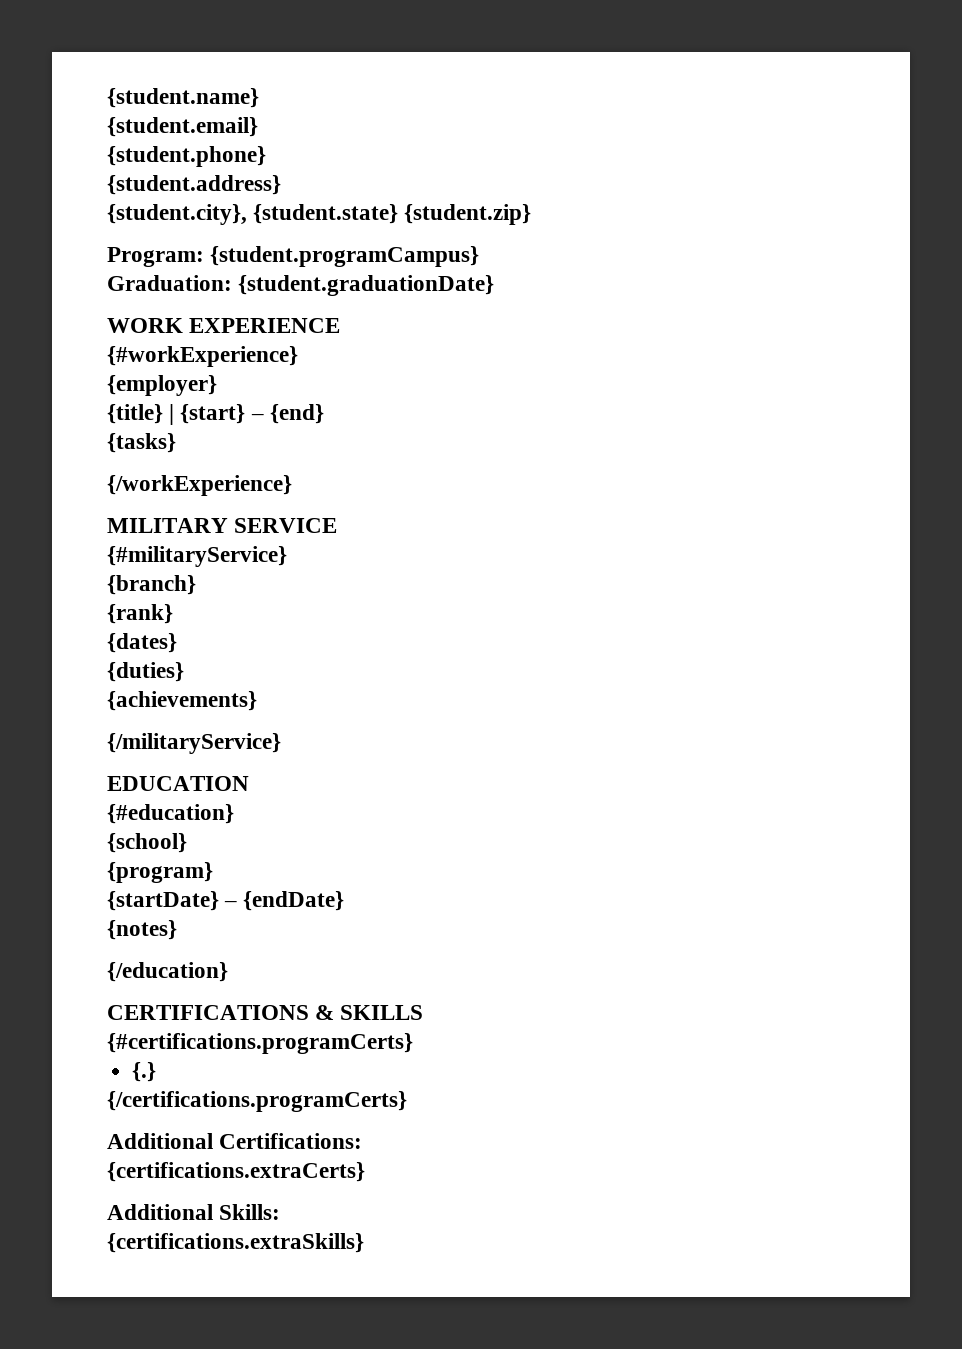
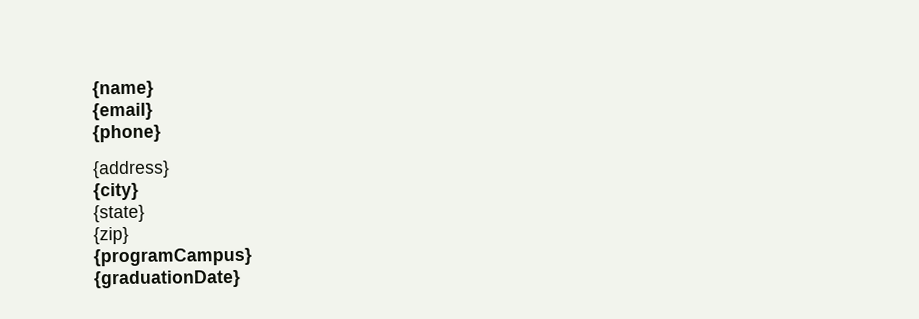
- {student.name}
- {student.email}
- {student.phone}
- {student.address}
- {student.city}, {student.state} {student.zip}
- Program: {student.programCampus}
- Graduation: {student.graduationDate}
- WORK EXPERIENCE
- {#workExperience}
- {employer}
- {title} | {start} – {end}
- {tasks}
- {/workExperience}
- MILITARY SERVICE
- {#militaryService}
- {branch}
- {rank}
- {dates}
- {duties}
- {achievements}
- {/militaryService}
- EDUCATION
- {#education}
- {school}
- {program}
- {startDate} – {endDate}
- {notes}
- {/education}
- CERTIFICATIONS & SKILLS
- {#certifications.programCerts}
- {.}
- {/certifications.programCerts}
- Additional Certifications:
- {certifications.extraCerts}
- Additional Skills:
- {certifications.extraSkills}
+ {name}
+ {email}
+ {phone}
+ {address}
+ {city}
+ {state}
+ {zip}
+ {programCampus}
+ {graduationDate}

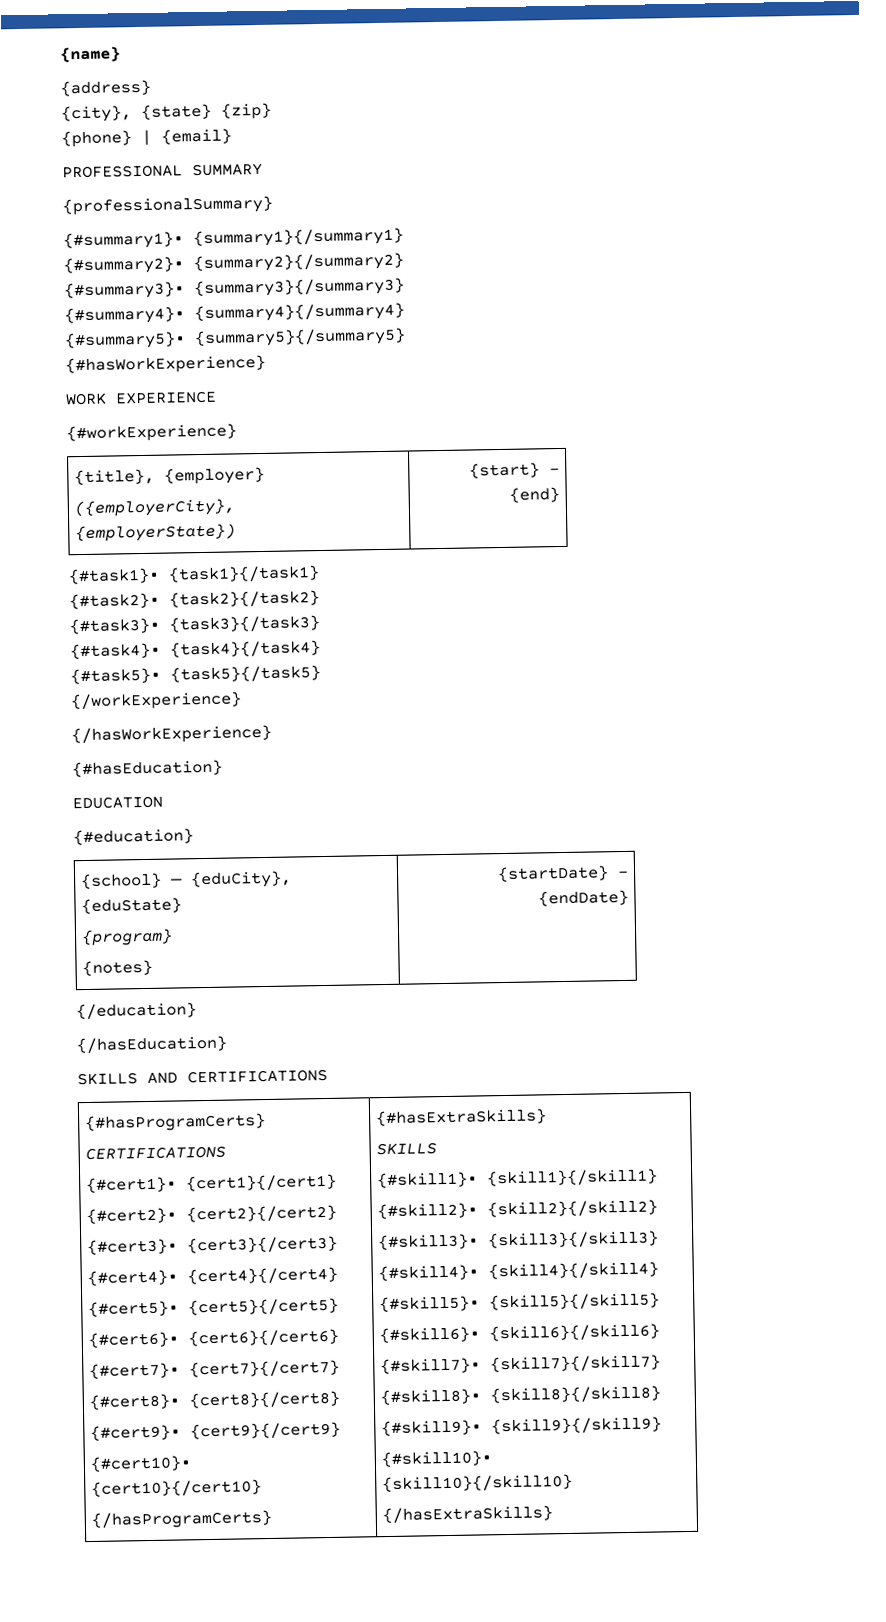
- {email}
- {phone}
- {city}
- {state}
- {zip}
+ {city}, {state} {zip}
- {programCampus}
- {graduationDate}
+ {phone} | {email}
+ PROFESSIONAL SUMMARY
+ {professionalSummary}
+ {#summary1}• {summary1}{/summary1}
+ {#summary2}• {summary2}{/summary2}
+ {#summary3}• {summary3}{/summary3}
+ {#summary4}• {summary4}{/summary4}
+ {#summary5}• {summary5}{/summary5}
+ {#hasWorkExperience}
+ WORK EXPERIENCE
+ {#workExperience}
+ {title}, {employer}
+ ({employerCity}, {employerState}) | {start} – {end}
+ {#task1}• {task1}{/task1}
+ {#task2}• {task2}{/task2}
+ {#task3}• {task3}{/task3}
+ {#task4}• {task4}{/task4}
+ {#task5}• {task5}{/task5}
+ {/workExperience}
+ {/hasWorkExperience}
+ {#hasEducation}
+ EDUCATION
+ {#education}
+ {school} — {eduCity}, {eduState}
+ {program}
+ {notes} | {startDate} – {endDate}
+ {/education}
+ {/hasEducation}
+ SKILLS AND CERTIFICATIONS
+ {#hasProgramCerts}
+ CERTIFICATIONS
+ {#cert1}• {cert1}{/cert1}
+ {#cert2}• {cert2}{/cert2}
+ {#cert3}• {cert3}{/cert3}
+ {#cert4}• {cert4}{/cert4}
+ {#cert5}• {cert5}{/cert5}
+ {#cert6}• {cert6}{/cert6}
+ {#cert7}• {cert7}{/cert7}
+ {#cert8}• {cert8}{/cert8}
+ {#cert9}• {cert9}{/cert9}
+ {#cert10}• {cert10}{/cert10}
+ {/hasProgramCerts} | {#hasExtraSkills}
+ SKILLS
+ {#skill1}• {skill1}{/skill1}
+ {#skill2}• {skill2}{/skill2}
+ {#skill3}• {skill3}{/skill3}
+ {#skill4}• {skill4}{/skill4}
+ {#skill5}• {skill5}{/skill5}
+ {#skill6}• {skill6}{/skill6}
+ {#skill7}• {skill7}{/skill7}
+ {#skill8}• {skill8}{/skill8}
+ {#skill9}• {skill9}{/skill9}
+ {#skill10}• {skill10}{/skill10}
+ {/hasExtraSkills}

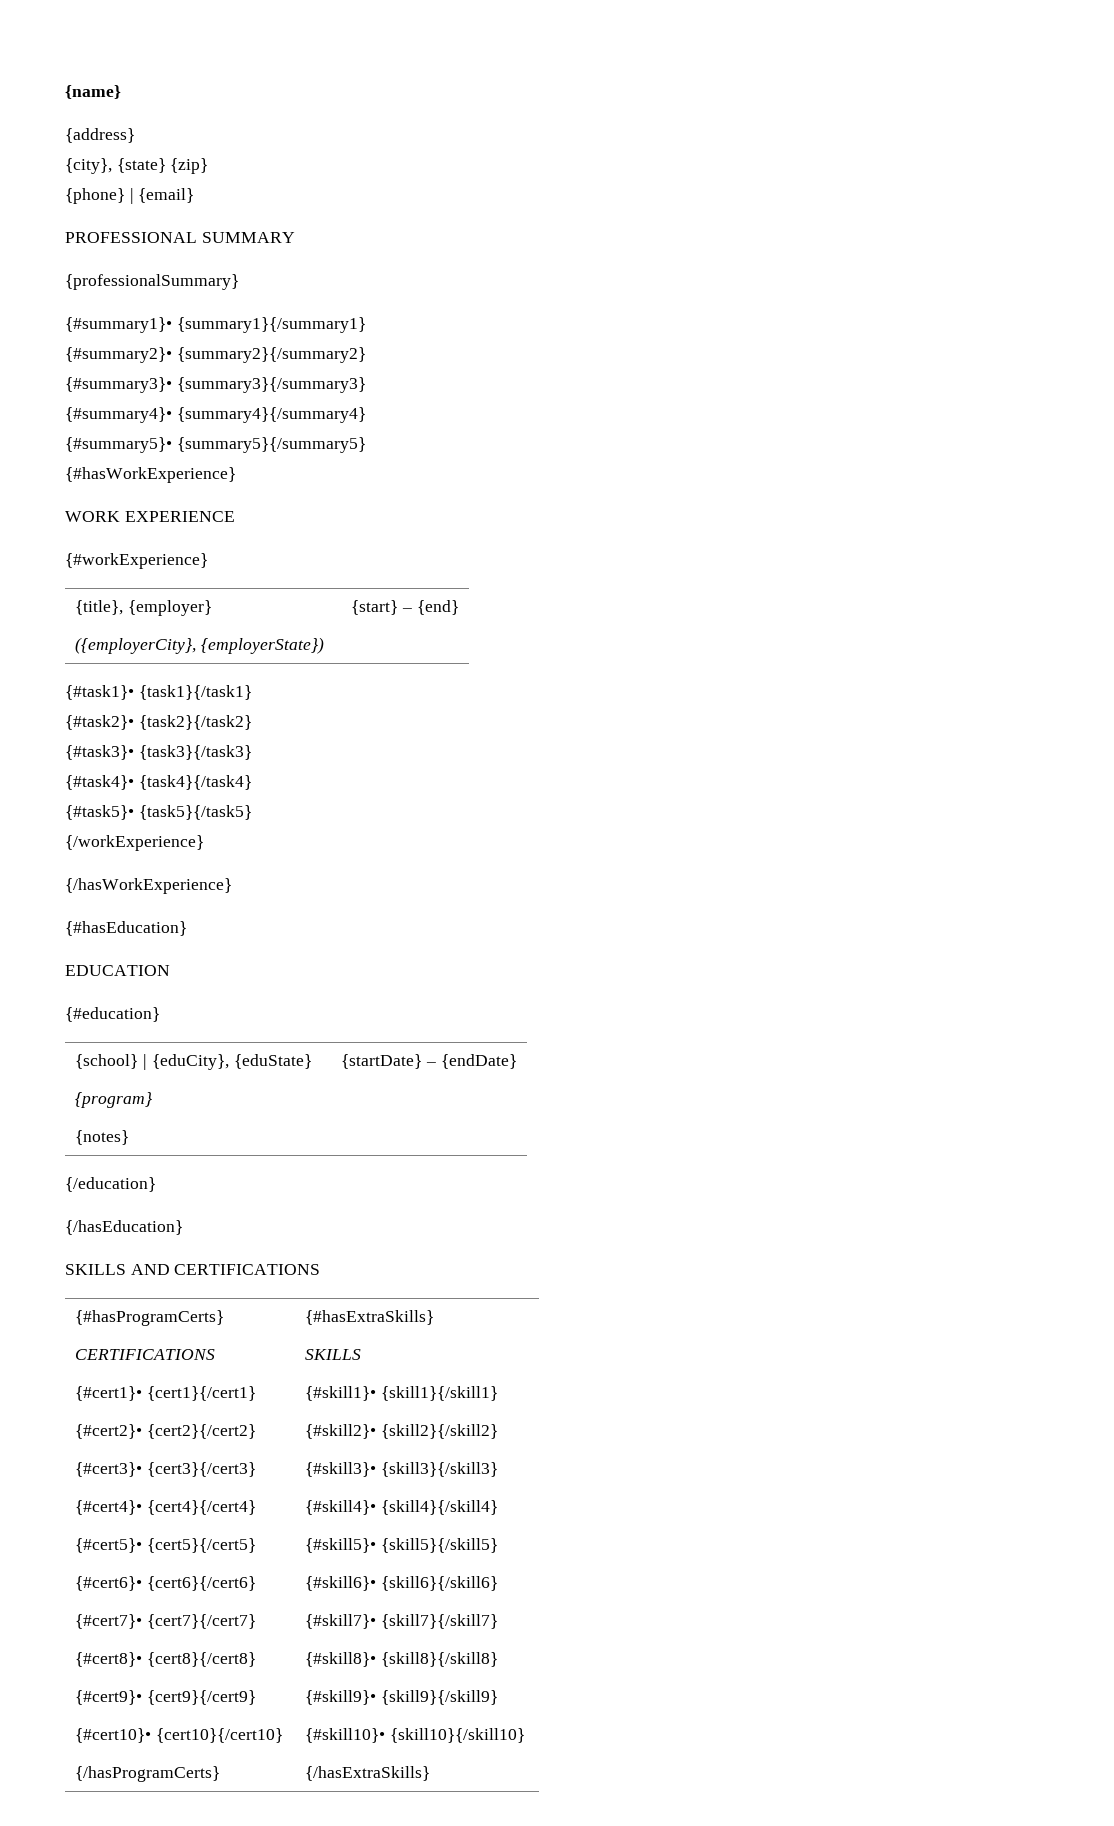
- {school} — {eduCity}, {eduState}
+ {school} | {eduCity}, {eduState}

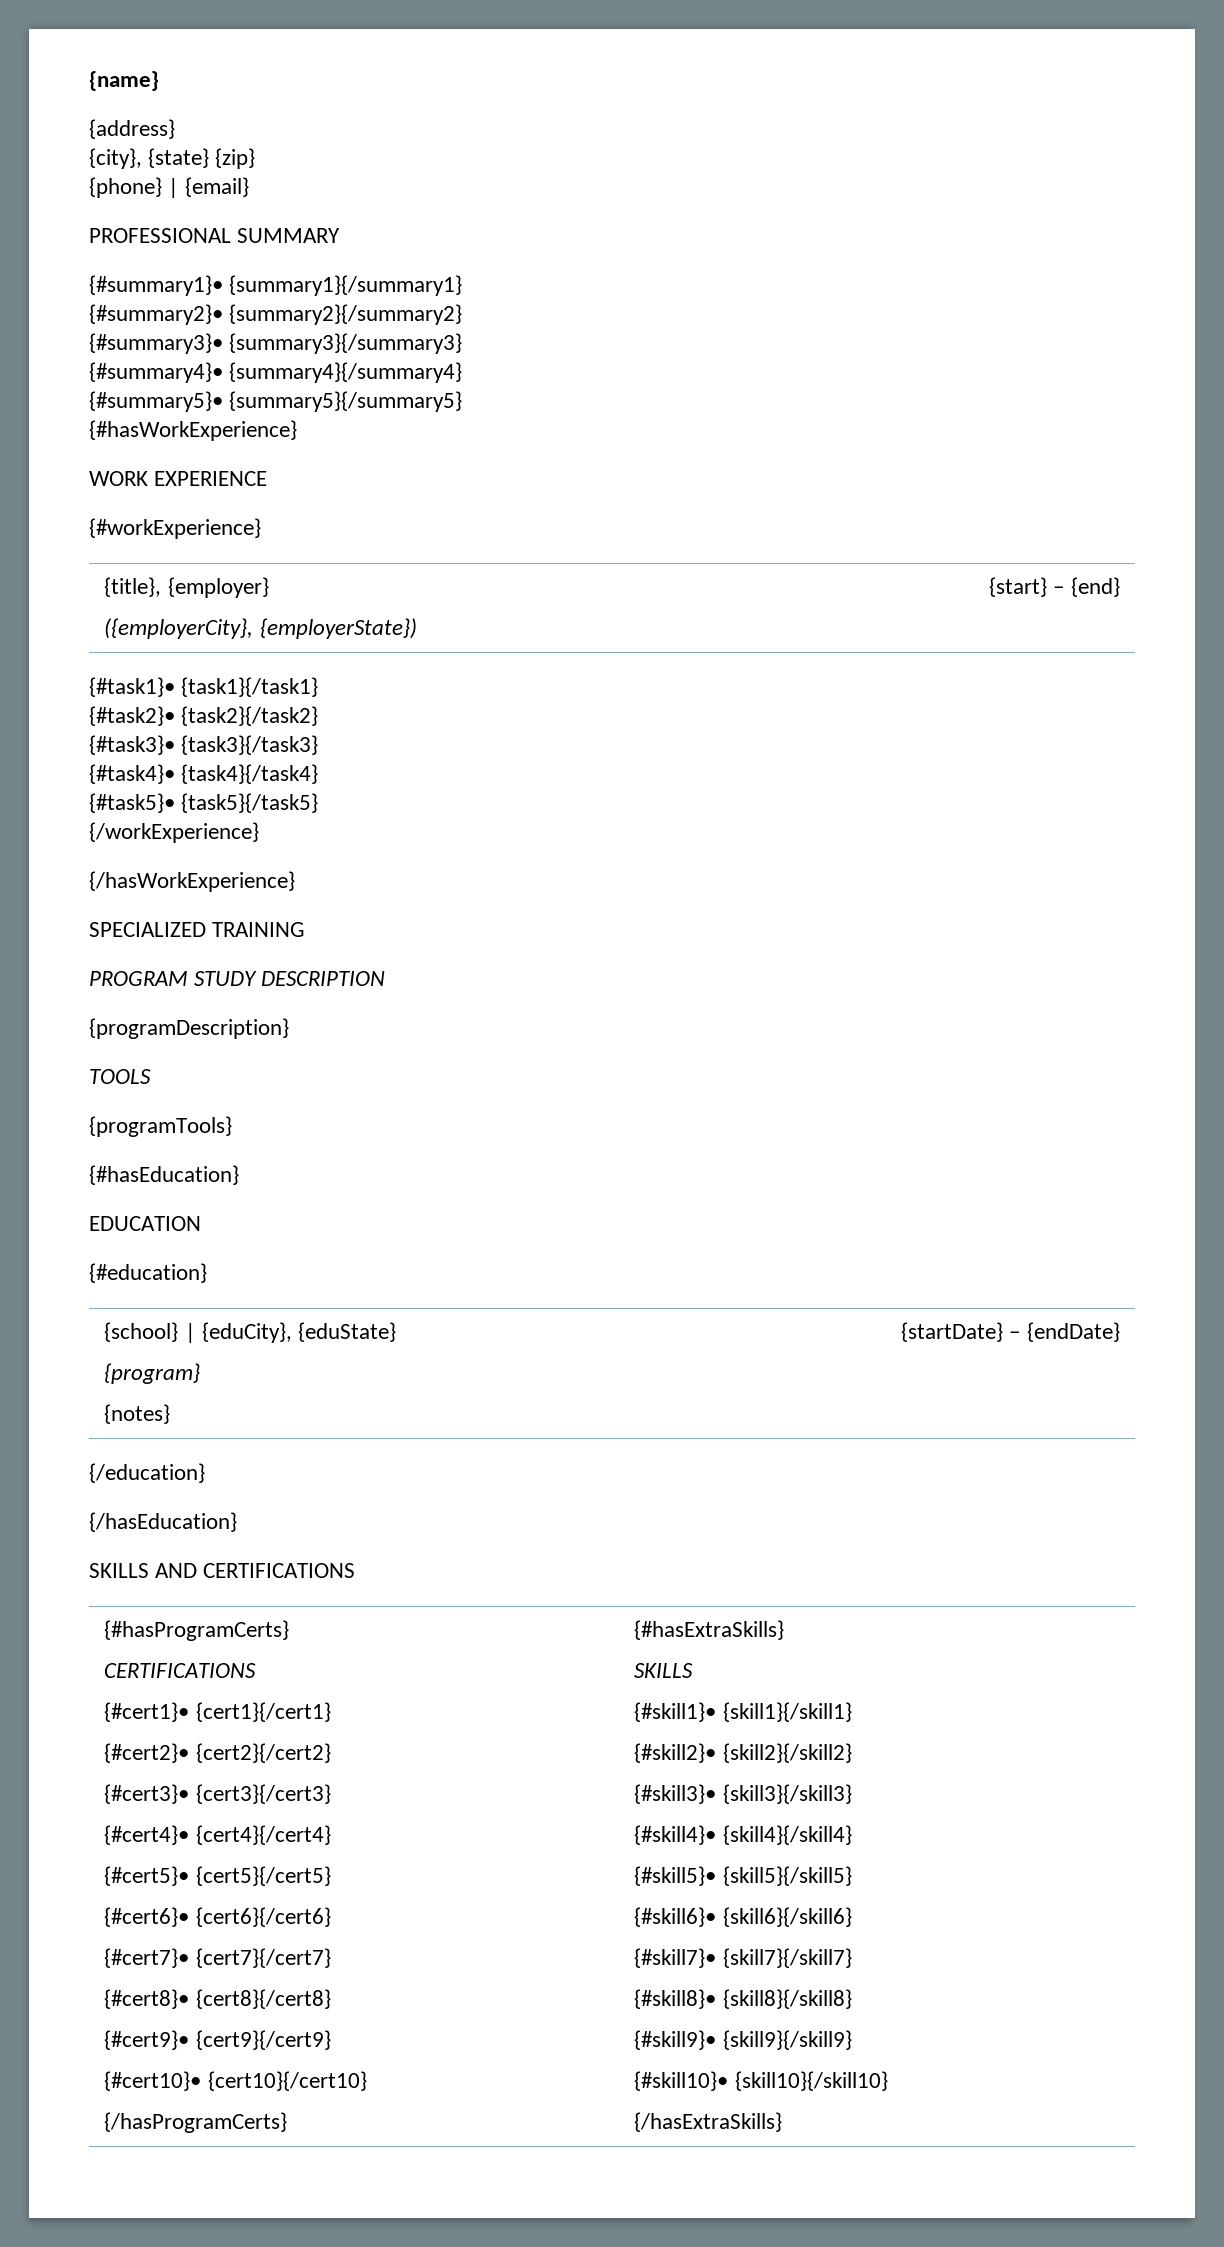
- {professionalSummary}
+ SPECIALIZED TRAINING
+ PROGRAM STUDY DESCRIPTION
+ {programDescription}
+ TOOLS
+ {programTools}

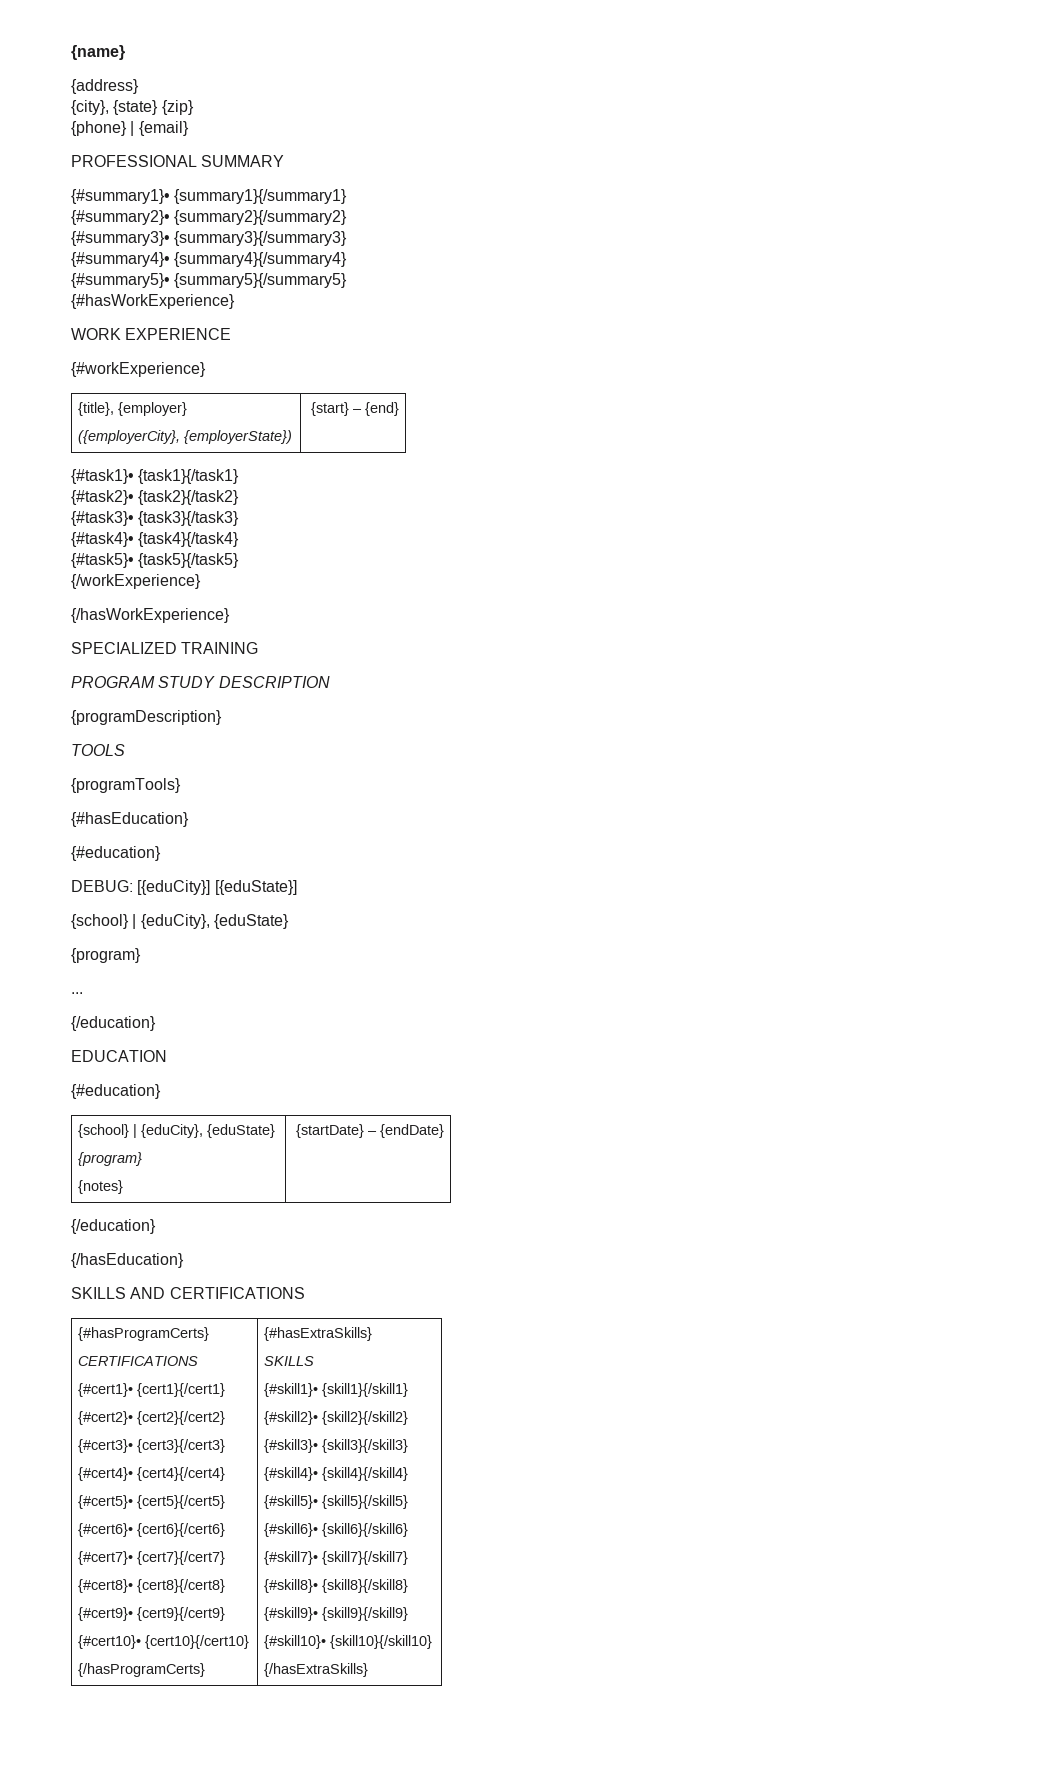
  {#hasEducation}
+ {#education}
+ DEBUG: [{eduCity}] [{eduState}]
+ {school} | {eduCity}, {eduState}
+ {program}
+ ...
+ {/education}

